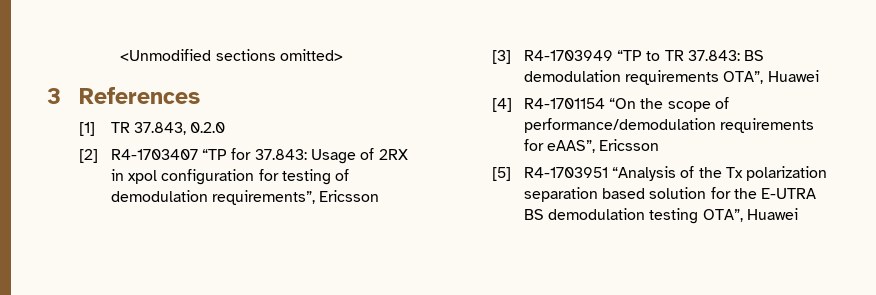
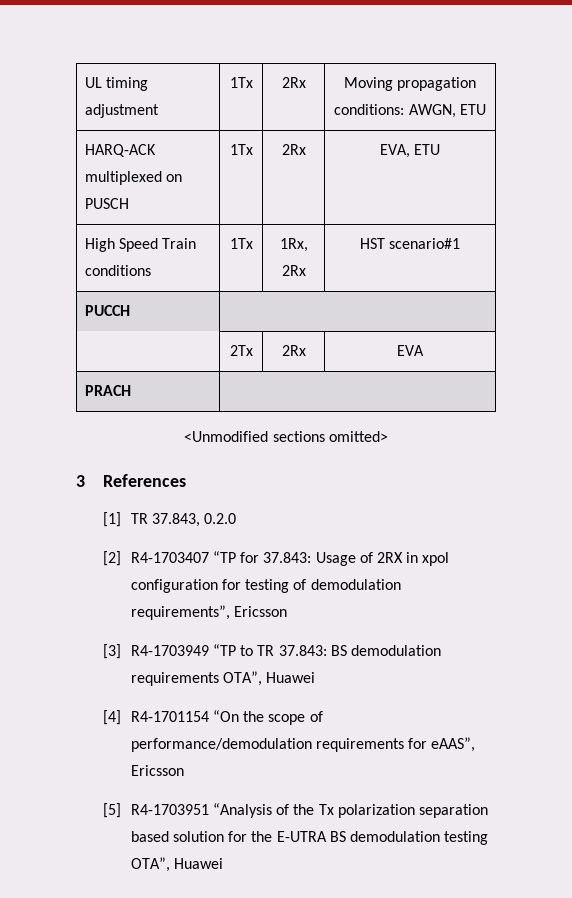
+ UL timing adjustment | 1Tx | 2Rx | Moving propagation conditions: AWGN, ETU
+ HARQ-ACK multiplexed on PUSCH | 1Tx | 2Rx | EVA, ETU
+ High Speed Train conditions | 1Tx | 1Rx, 2Rx | HST scenario#1
+ PUCCH |
+ | 2Tx | 2Rx | EVA
+ PRACH |

